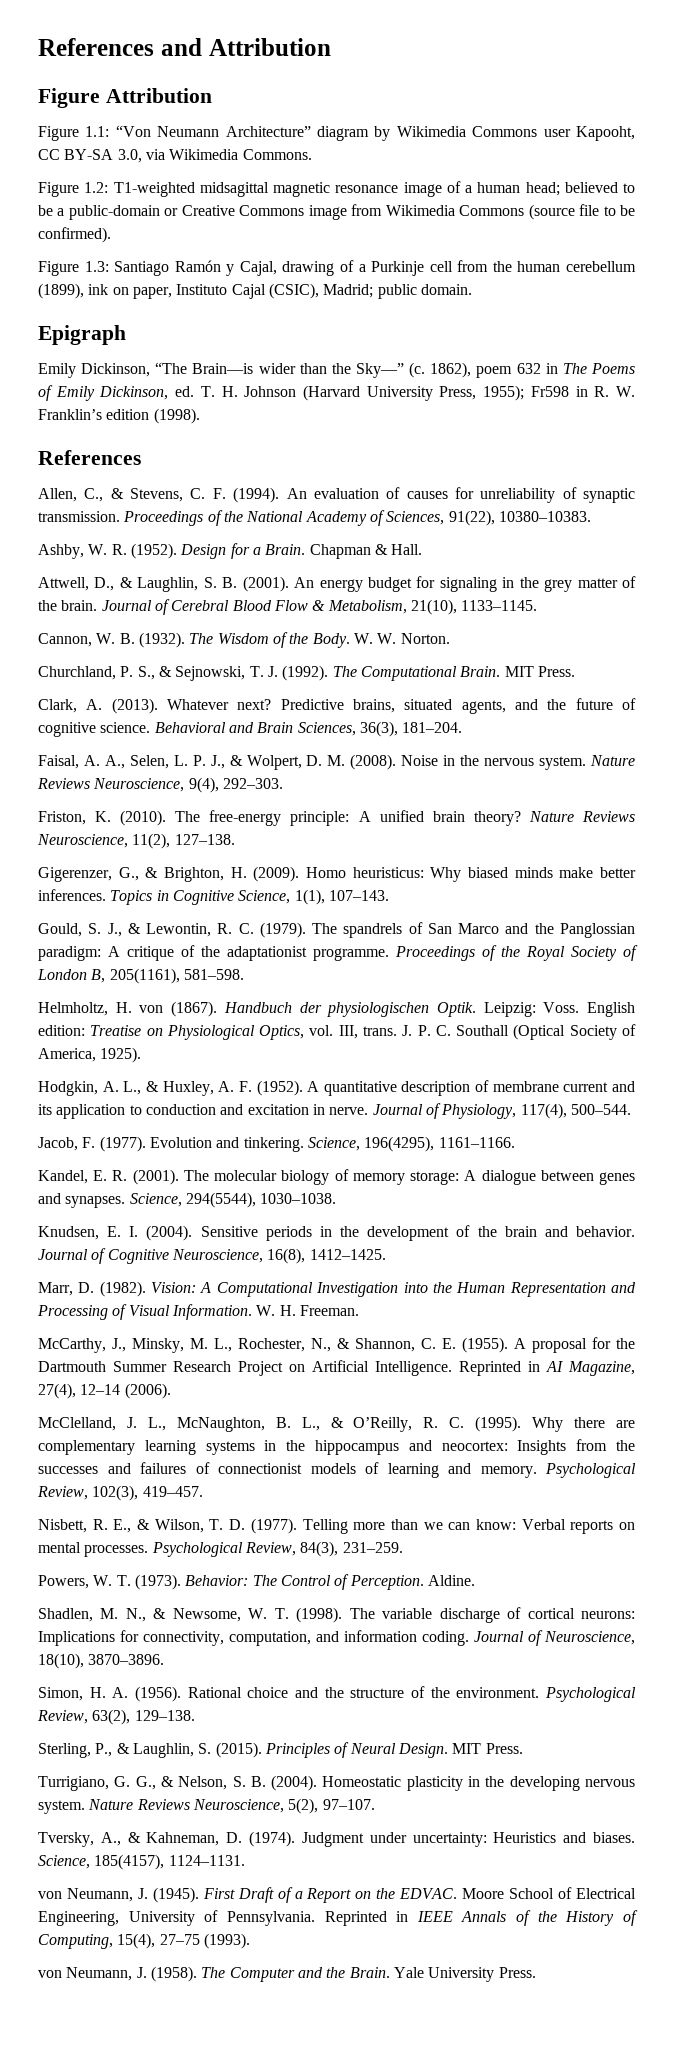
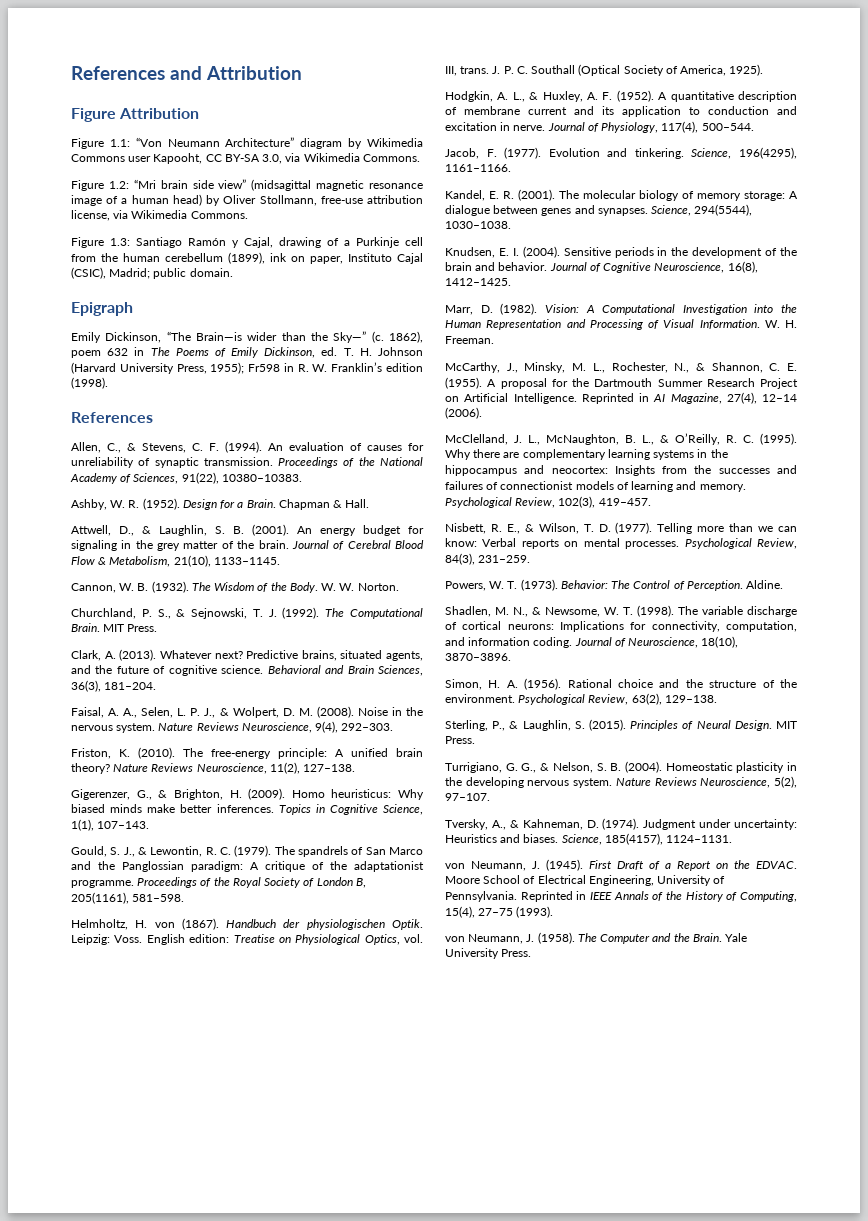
- Figure 1.2: T1-weighted midsagittal magnetic resonance image of a human head; believed to be a public-domain or Creative Commons image from Wikimedia Commons (source file to be confirmed).
+ Figure 1.2: “Mri brain side view” (midsagittal magnetic resonance image of a human head) by Oliver Stollmann, free-use attribution license, via Wikimedia Commons.

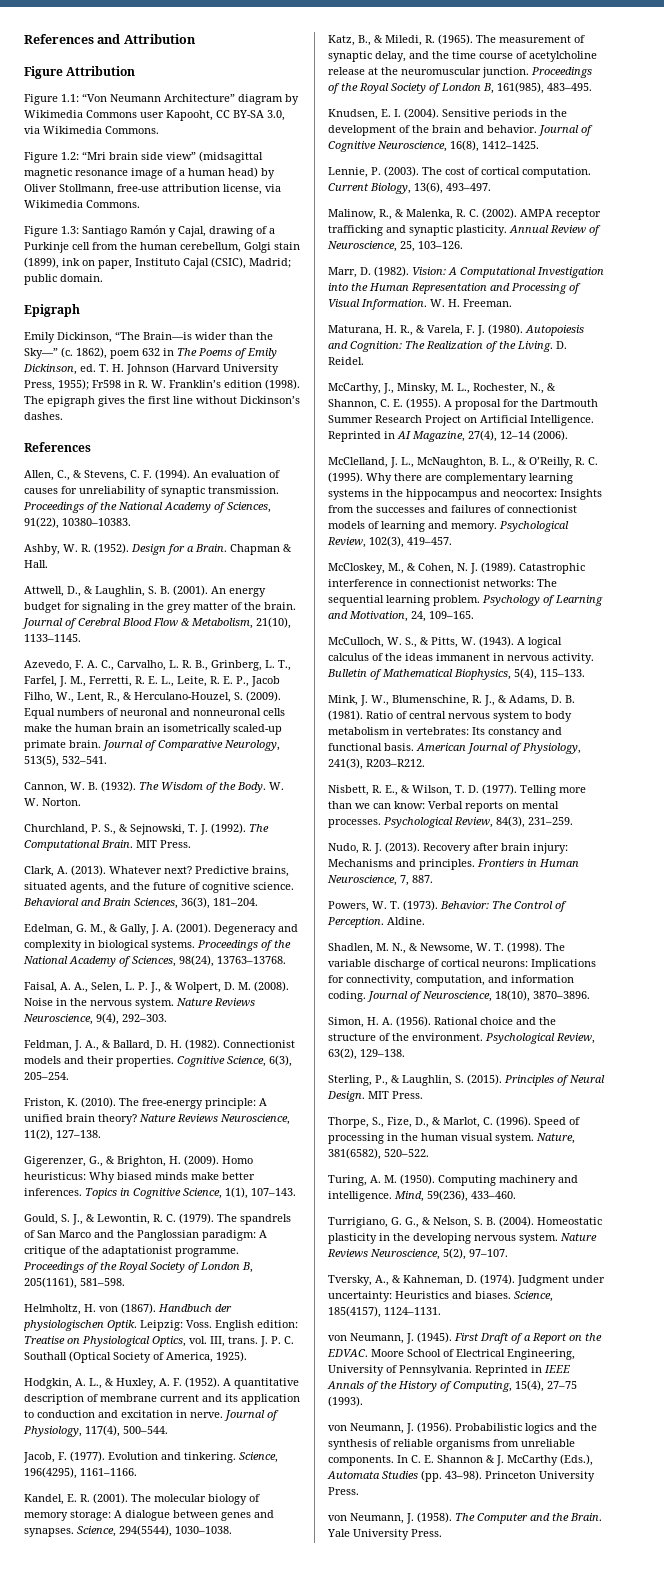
- Figure 1.3: Santiago Ramón y Cajal, drawing of a Purkinje cell from the human cerebellum (1899), ink on paper, Instituto Cajal (CSIC), Madrid; public domain.
+ Figure 1.3: Santiago Ramón y Cajal, drawing of a Purkinje cell from the human cerebellum, Golgi stain (1899), ink on paper, Instituto Cajal (CSIC), Madrid; public domain.
+ The epigraph gives the first line without Dickinson’s dashes.
+ Azevedo, F. A. C., Carvalho, L. R. B., Grinberg, L. T., Farfel, J. M., Ferretti, R. E. L., Leite, R. E. P., Jacob Filho, W., Lent, R., & Herculano-Houzel, S. (2009). Equal numbers of neuronal and nonneuronal cells make the human brain an isometrically scaled-up primate brain. Journal of Comparative Neurology, 513(5), 532–541.
+ Edelman, G. M., & Gally, J. A. (2001). Degeneracy and complexity in biological systems. Proceedings of the National Academy of Sciences, 98(24), 13763–13768.
+ Feldman, J. A., & Ballard, D. H. (1982). Connectionist models and their properties. Cognitive Science, 6(3), 205–254.
+ Katz, B., & Miledi, R. (1965). The measurement of synaptic delay, and the time course of acetylcholine release at the neuromuscular junction. Proceedings of the Royal Society of London B, 161(985), 483–495.
+ Lennie, P. (2003). The cost of cortical computation. Current Biology, 13(6), 493–497.
+ Malinow, R., & Malenka, R. C. (2002). AMPA receptor trafficking and synaptic plasticity. Annual Review of Neuroscience, 25, 103–126.
+ Maturana, H. R., & Varela, F. J. (1980). Autopoiesis and Cognition: The Realization of the Living. D. Reidel.
+ McCloskey, M., & Cohen, N. J. (1989). Catastrophic interference in connectionist networks: The sequential learning problem. Psychology of Learning and Motivation, 24, 109–165.
+ McCulloch, W. S., & Pitts, W. (1943). A logical calculus of the ideas immanent in nervous activity. Bulletin of Mathematical Biophysics, 5(4), 115–133.
+ Mink, J. W., Blumenschine, R. J., & Adams, D. B. (1981). Ratio of central nervous system to body metabolism in vertebrates: Its constancy and functional basis. American Journal of Physiology, 241(3), R203–R212.
+ Nudo, R. J. (2013). Recovery after brain injury: Mechanisms and principles. Frontiers in Human Neuroscience, 7, 887.
+ Thorpe, S., Fize, D., & Marlot, C. (1996). Speed of processing in the human visual system. Nature, 381(6582), 520–522.
+ Turing, A. M. (1950). Computing machinery and intelligence. Mind, 59(236), 433–460.
+ von Neumann, J. (1956). Probabilistic logics and the synthesis of reliable organisms from unreliable components. In C. E. Shannon & J. McCarthy (Eds.), Automata Studies (pp. 43–98). Princeton University Press.

